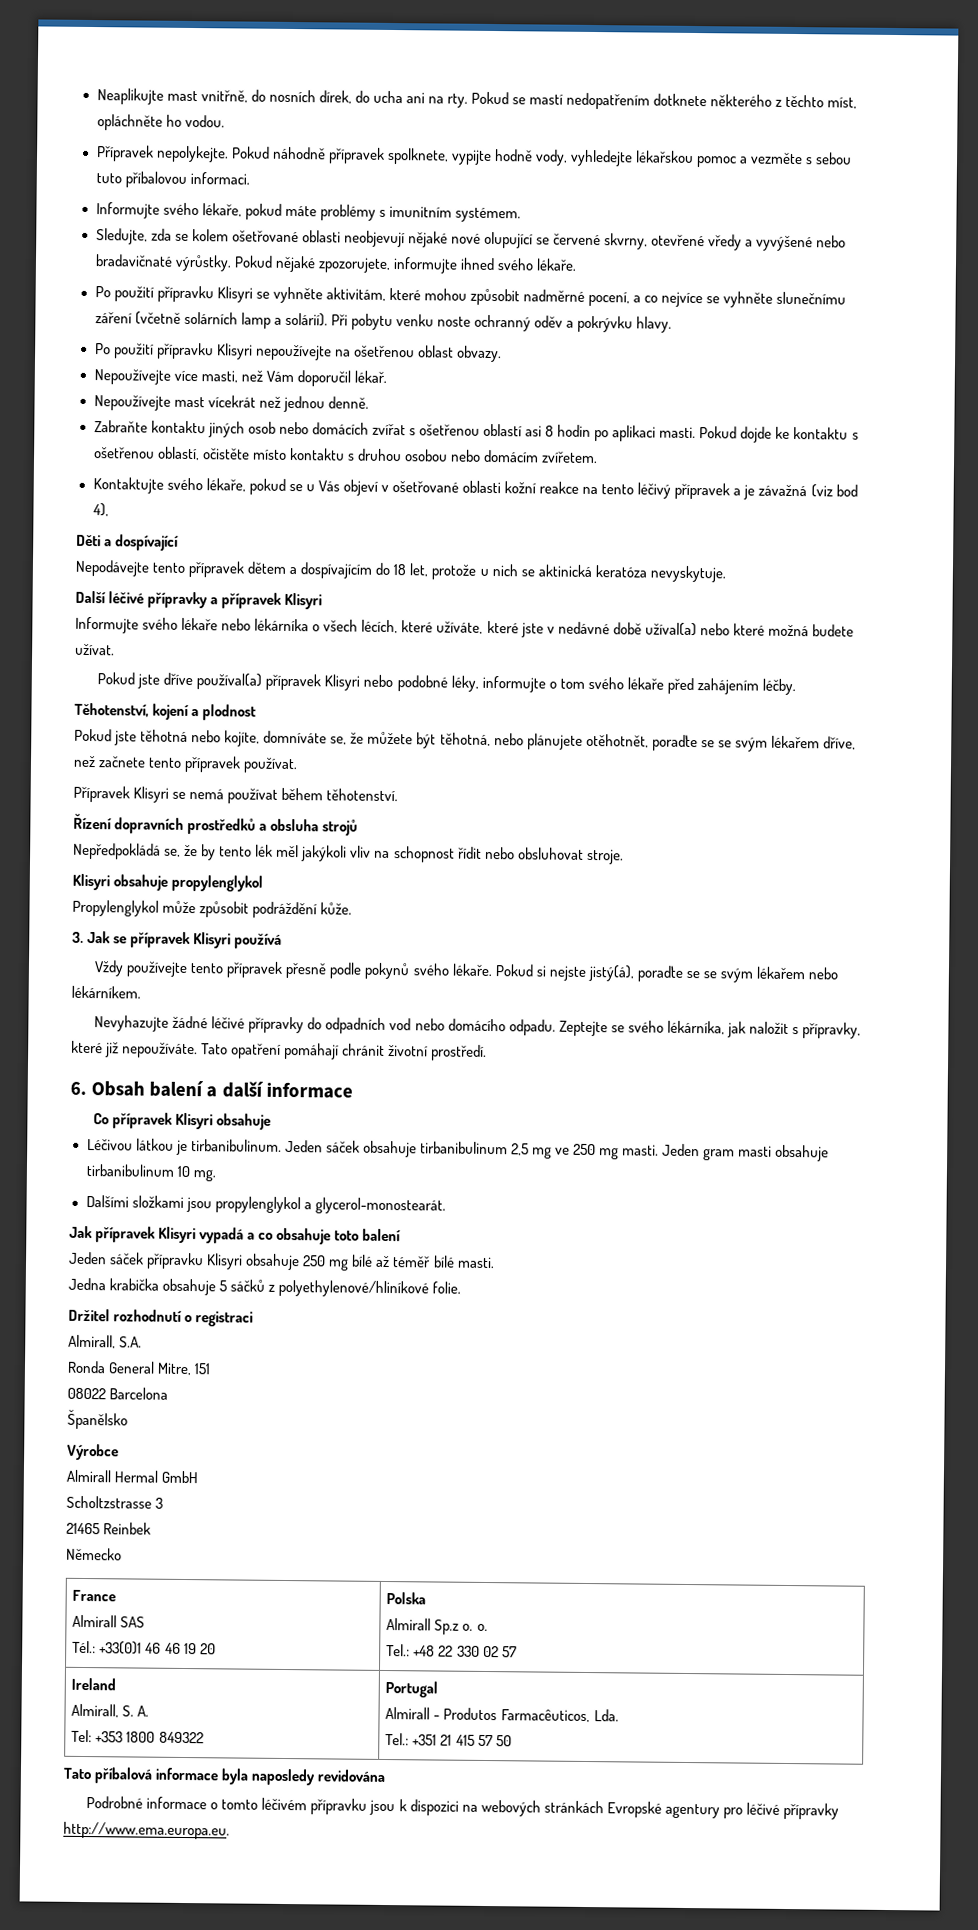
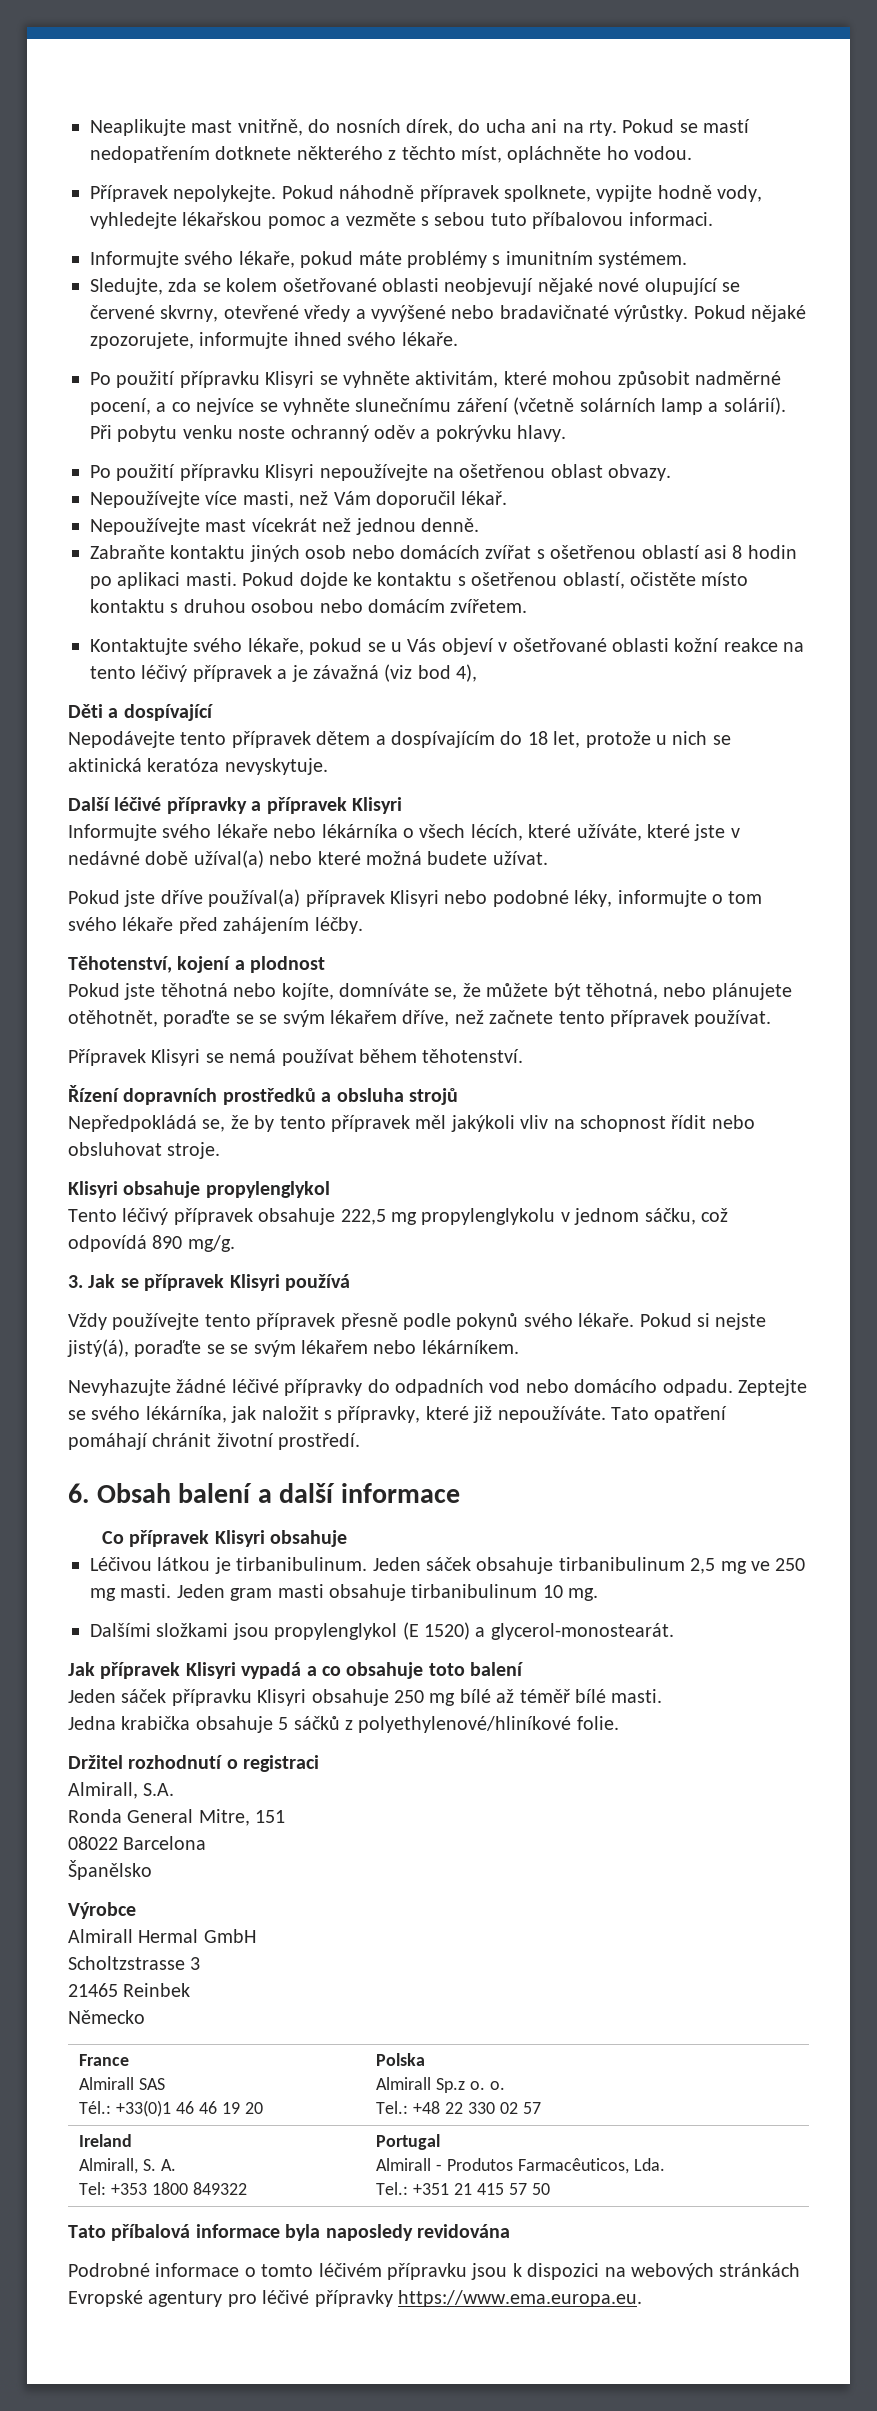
- Nepředpokládá se, že by tento lék měl jakýkoli vliv na schopnost řídit nebo obsluhovat stroje.
+ Nepředpokládá se, že by tento přípravek měl jakýkoli vliv na schopnost řídit nebo obsluhovat stroje.
- Propylenglykol může způsobit podráždění kůže.
+ Tento léčivý přípravek obsahuje 222,5 mg propylenglykolu v jednom sáčku, což odpovídá 890 mg/g.
- Dalšími složkami jsou propylenglykol a glycerol-monostearát.
+ Dalšími složkami jsou propylenglykol (E 1520) a glycerol-monostearát.
- Podrobné informace o tomto léčivém přípravku jsou k dispozici na webových stránkách Evropské agentury pro léčivé přípravky http://www.ema.europa.eu.
+ Podrobné informace o tomto léčivém přípravku jsou k dispozici na webových stránkách Evropské agentury pro léčivé přípravky https://www.ema.europa.eu.

